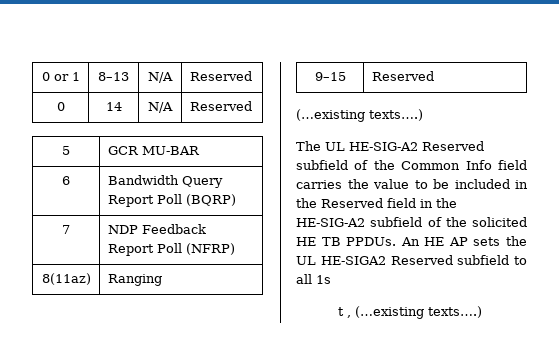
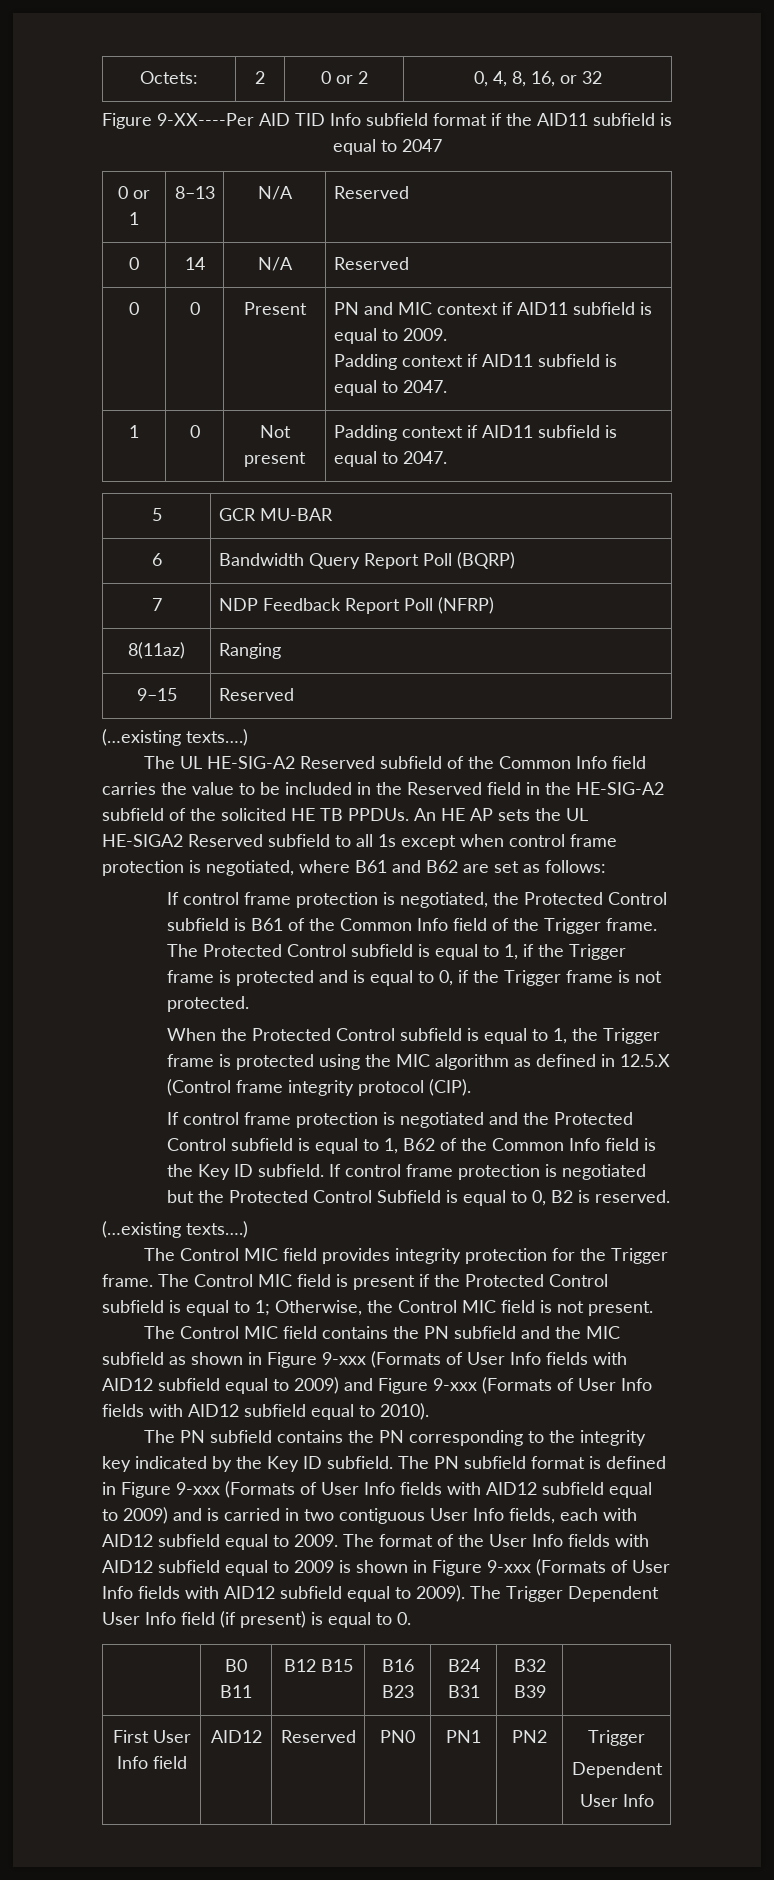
+ Octets: | 2 | 0 or 2 | 0, 4, 8, 16, or 32
+ Figure 9-XX----Per AID TID Info subfield format if the AID11 subfield is equal to 2047
+ 0 | 0 | Present | PN and MIC context if AID11 subfield is equal to 2009.
+ Padding context if AID11 subfield is equal to 2047.
+ 1 | 0 | Not present | Padding context if AID11 subfield is equal to 2047.
- An HE AP sets the UL HE-SIGA2 Reserved subfield to all 1s
- t , (…existing texts….)
+ An HE AP sets the UL HE-SIGA2 Reserved subfield to all 1s except when control frame protection is negotiated, where B61 and B62 are set as follows:
+ If control frame protection is negotiated, the Protected Control subfield is B61 of the Common Info field of the Trigger frame. The Protected Control subfield is equal to 1, if the Trigger frame is protected and is equal to 0, if the Trigger frame is not protected.
+ When the Protected Control subfield is equal to 1, the Trigger frame is protected using the MIC algorithm as defined in 12.5.X (Control frame integrity protocol (CIP).
+ If control frame protection is negotiated and the Protected Control subfield is equal to 1, B62 of the Common Info field is the Key ID subfield. If control frame protection is negotiated but the Protected Control Subfield is equal to 0, B2 is reserved.
+ (…existing texts….)
+ The Control MIC field provides integrity protection for the Trigger frame. The Control MIC field is present if the Protected Control subfield is equal to 1; Otherwise, the Control MIC field is not present.
+ The Control MIC field contains the PN subfield and the MIC subfield as shown in Figure 9-xxx (Formats of User Info fields with AID12 subfield equal to 2009) and Figure 9-xxx (Formats of User Info fields with AID12 subfield equal to 2010).
+ The PN subfield contains the PN corresponding to the integrity key indicated by the Key ID subfield. The PN subfield format is defined in Figure 9-xxx (Formats of User Info fields with AID12 subfield equal to 2009) and is carried in two contiguous User Info fields, each with AID12 subfield equal to 2009. The format of the User Info fields with AID12 subfield equal to 2009 is shown in Figure 9-xxx (Formats of User Info fields with AID12 subfield equal to 2009). The Trigger Dependent User Info field (if present) is equal to 0.
+ | B0 B11 | B12 B15 | B16 B23 | B24 B31 | B32 B39 |
+ First User Info field | AID12 | Reserved | PN0 | PN1 | PN2 | Trigger
+ Dependent
+ User Info

